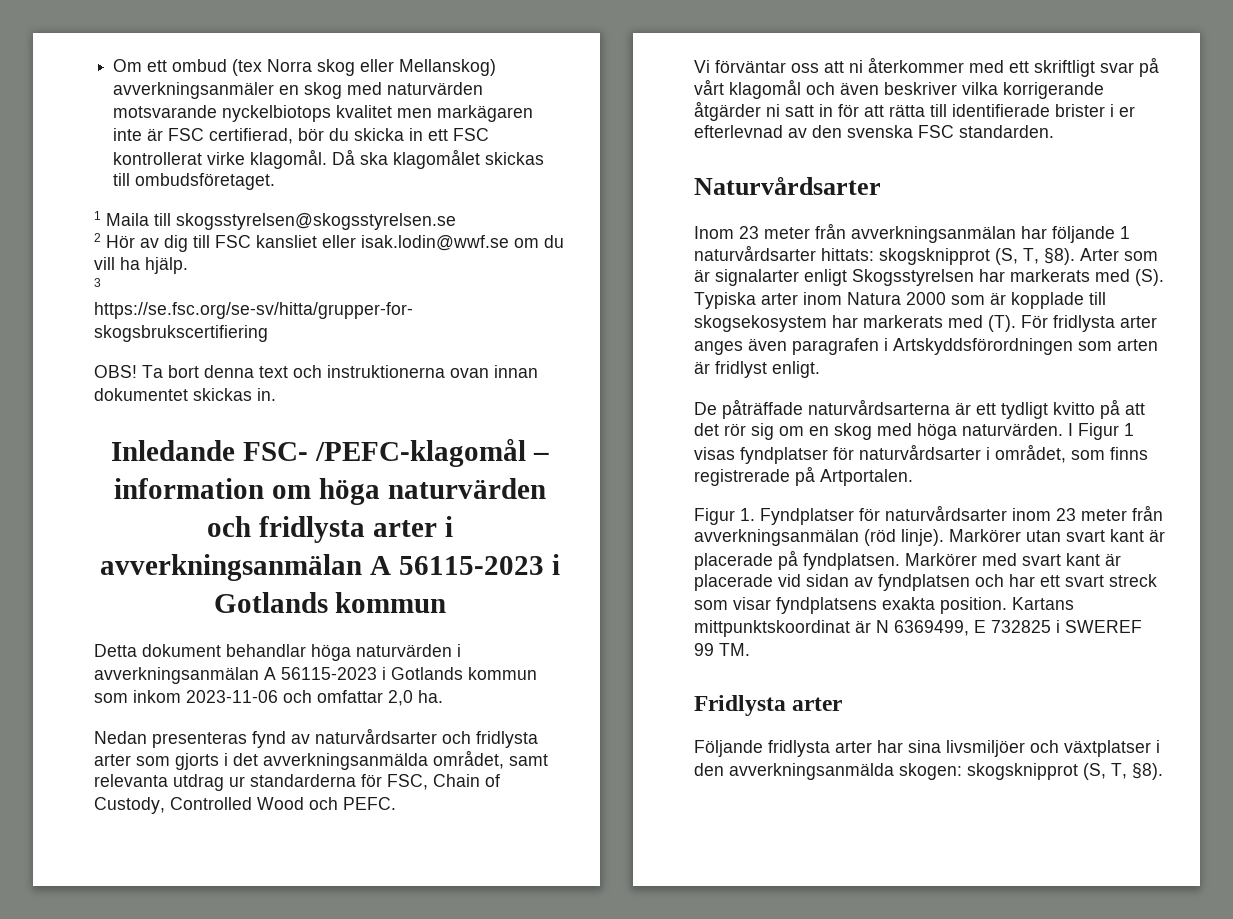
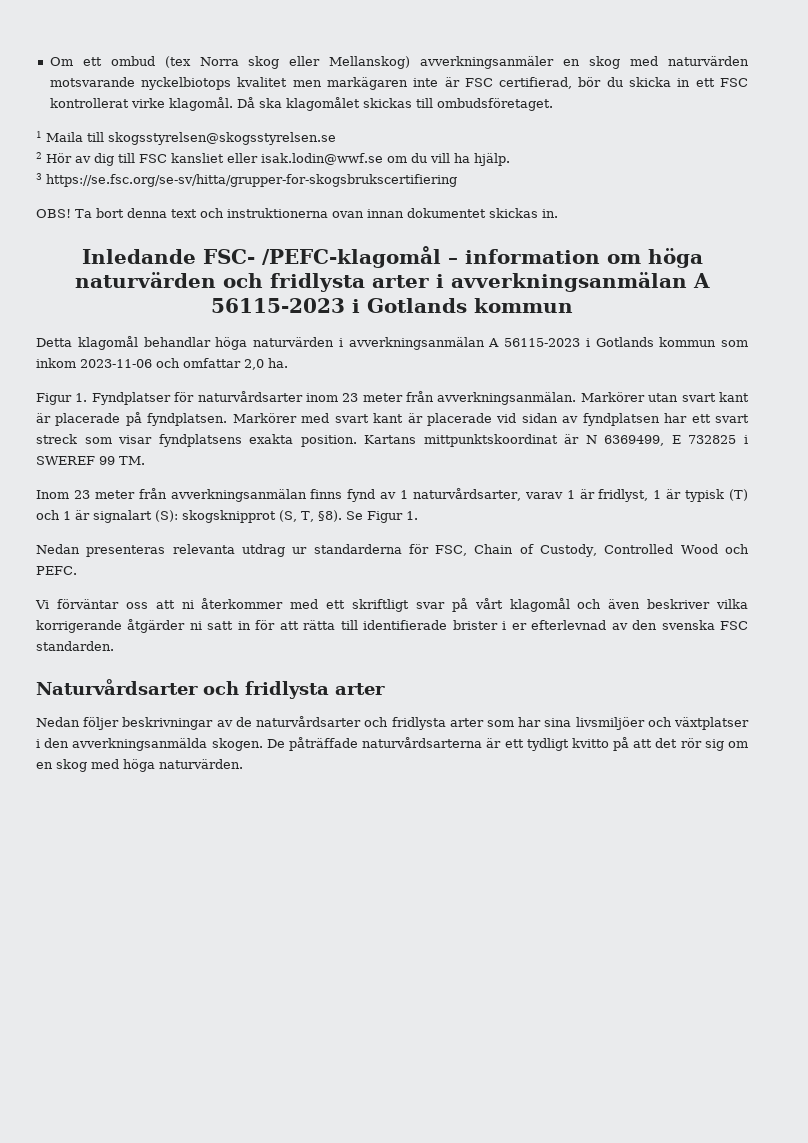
- Detta dokument behandlar höga naturvärden i avverkningsanmälan A 56115-2023 i Gotlands kommun som inkom 2023-11-06 och omfattar 2,0 ha.
+ Detta klagomål behandlar höga naturvärden i avverkningsanmälan A 56115-2023 i Gotlands kommun som inkom 2023-11-06 och omfattar 2,0 ha.
- Nedan presenteras fynd av naturvårdsarter och fridlysta arter som gjorts i det avverkningsanmälda området, samt relevanta utdrag ur standarderna för FSC, Chain of Custody, Controlled Wood och PEFC.
+ Figur 1. Fyndplatser för naturvårdsarter inom 23 meter från avverkningsanmälan. Markörer utan svart kant är placerade på fyndplatsen. Markörer med svart kant är placerade vid sidan av fyndplatsen har ett svart streck som visar fyndplatsens exakta position. Kartans mittpunktskoordinat är N 6369499, E 732825 i SWEREF 99 TM.
+ Inom 23 meter från avverkningsanmälan finns fynd av 1 naturvårdsarter, varav 1 är fridlyst, 1 är typisk (T) och 1 är signalart (S): skogsknipprot (S, T, §8). Se Figur 1.
+ Nedan presenteras relevanta utdrag ur standarderna för FSC, Chain of Custody, Controlled Wood och PEFC.
- Naturvårdsarter
- Inom 23 meter från avverkningsanmälan har följande 1 naturvårdsarter hittats: skogsknipprot (S, T, §8). Arter som är signalarter enligt Skogsstyrelsen har markerats med (S). Typiska arter inom Natura 2000 som är kopplade till skogsekosystem har markerats med (T). För fridlysta arter anges även paragrafen i Artskyddsförordningen som arten är fridlyst enligt.
- De påträffade naturvårdsarterna är ett tydligt kvitto på att det rör sig om en skog med höga naturvärden. I Figur 1 visas fyndplatser för naturvårdsarter i området, som finns registrerade på Artportalen.
- Figur 1. Fyndplatser för naturvårdsarter inom 23 meter från avverkningsanmälan (röd linje). Markörer utan svart kant är placerade på fyndplatsen. Markörer med svart kant är placerade vid sidan av fyndplatsen och har ett svart streck som visar fyndplatsens exakta position. Kartans mittpunktskoordinat är N 6369499, E 732825 i SWEREF 99 TM.
- Fridlysta arter
- Följande fridlysta arter har sina livsmiljöer och växtplatser i den avverkningsanmälda skogen: skogsknipprot (S, T, §8).
+ Naturvårdsarter och fridlysta arter
+ Nedan följer beskrivningar av de naturvårdsarter och fridlysta arter som har sina livsmiljöer och växtplatser i den avverkningsanmälda skogen. De påträffade naturvårdsarterna är ett tydligt kvitto på att det rör sig om en skog med höga naturvärden.

